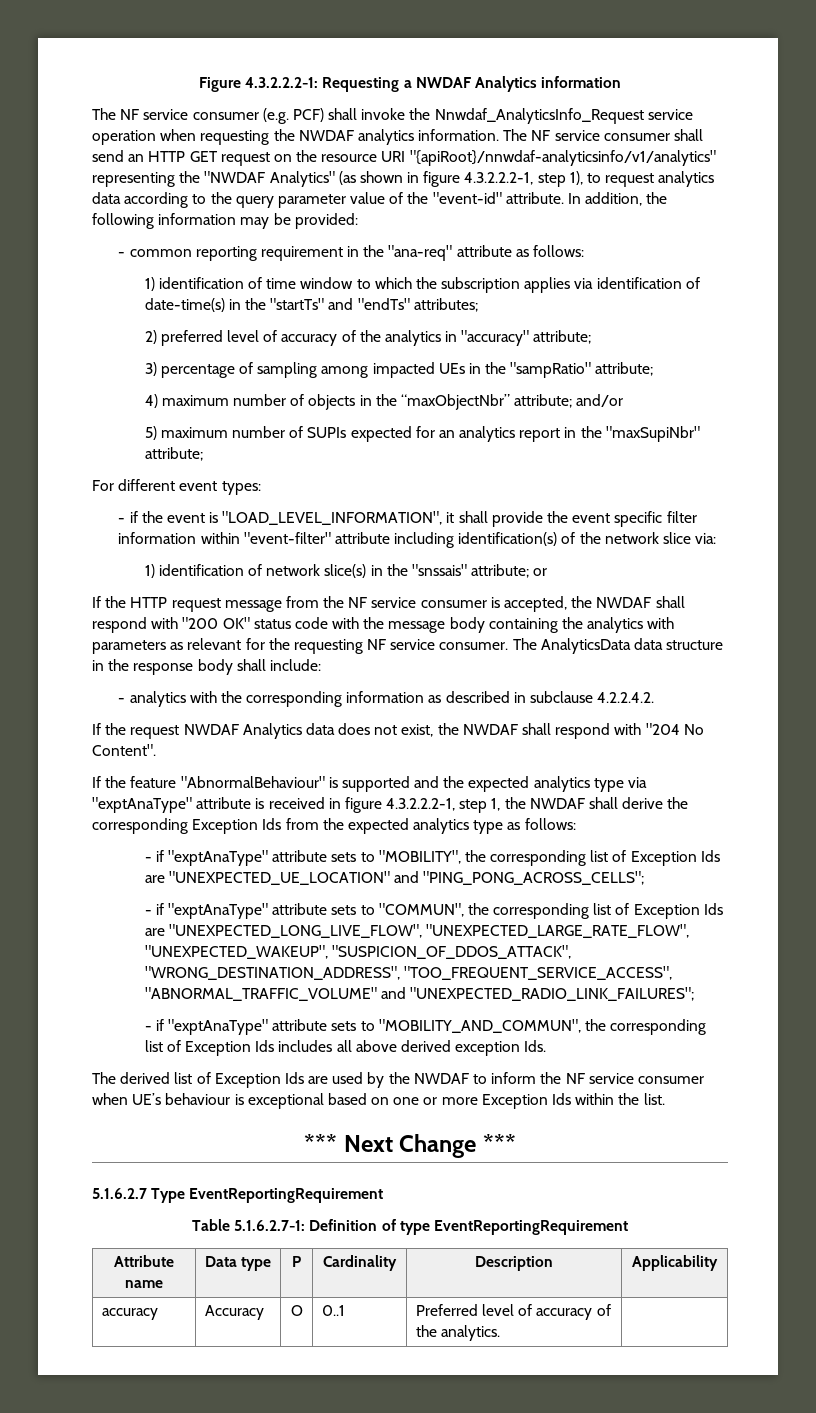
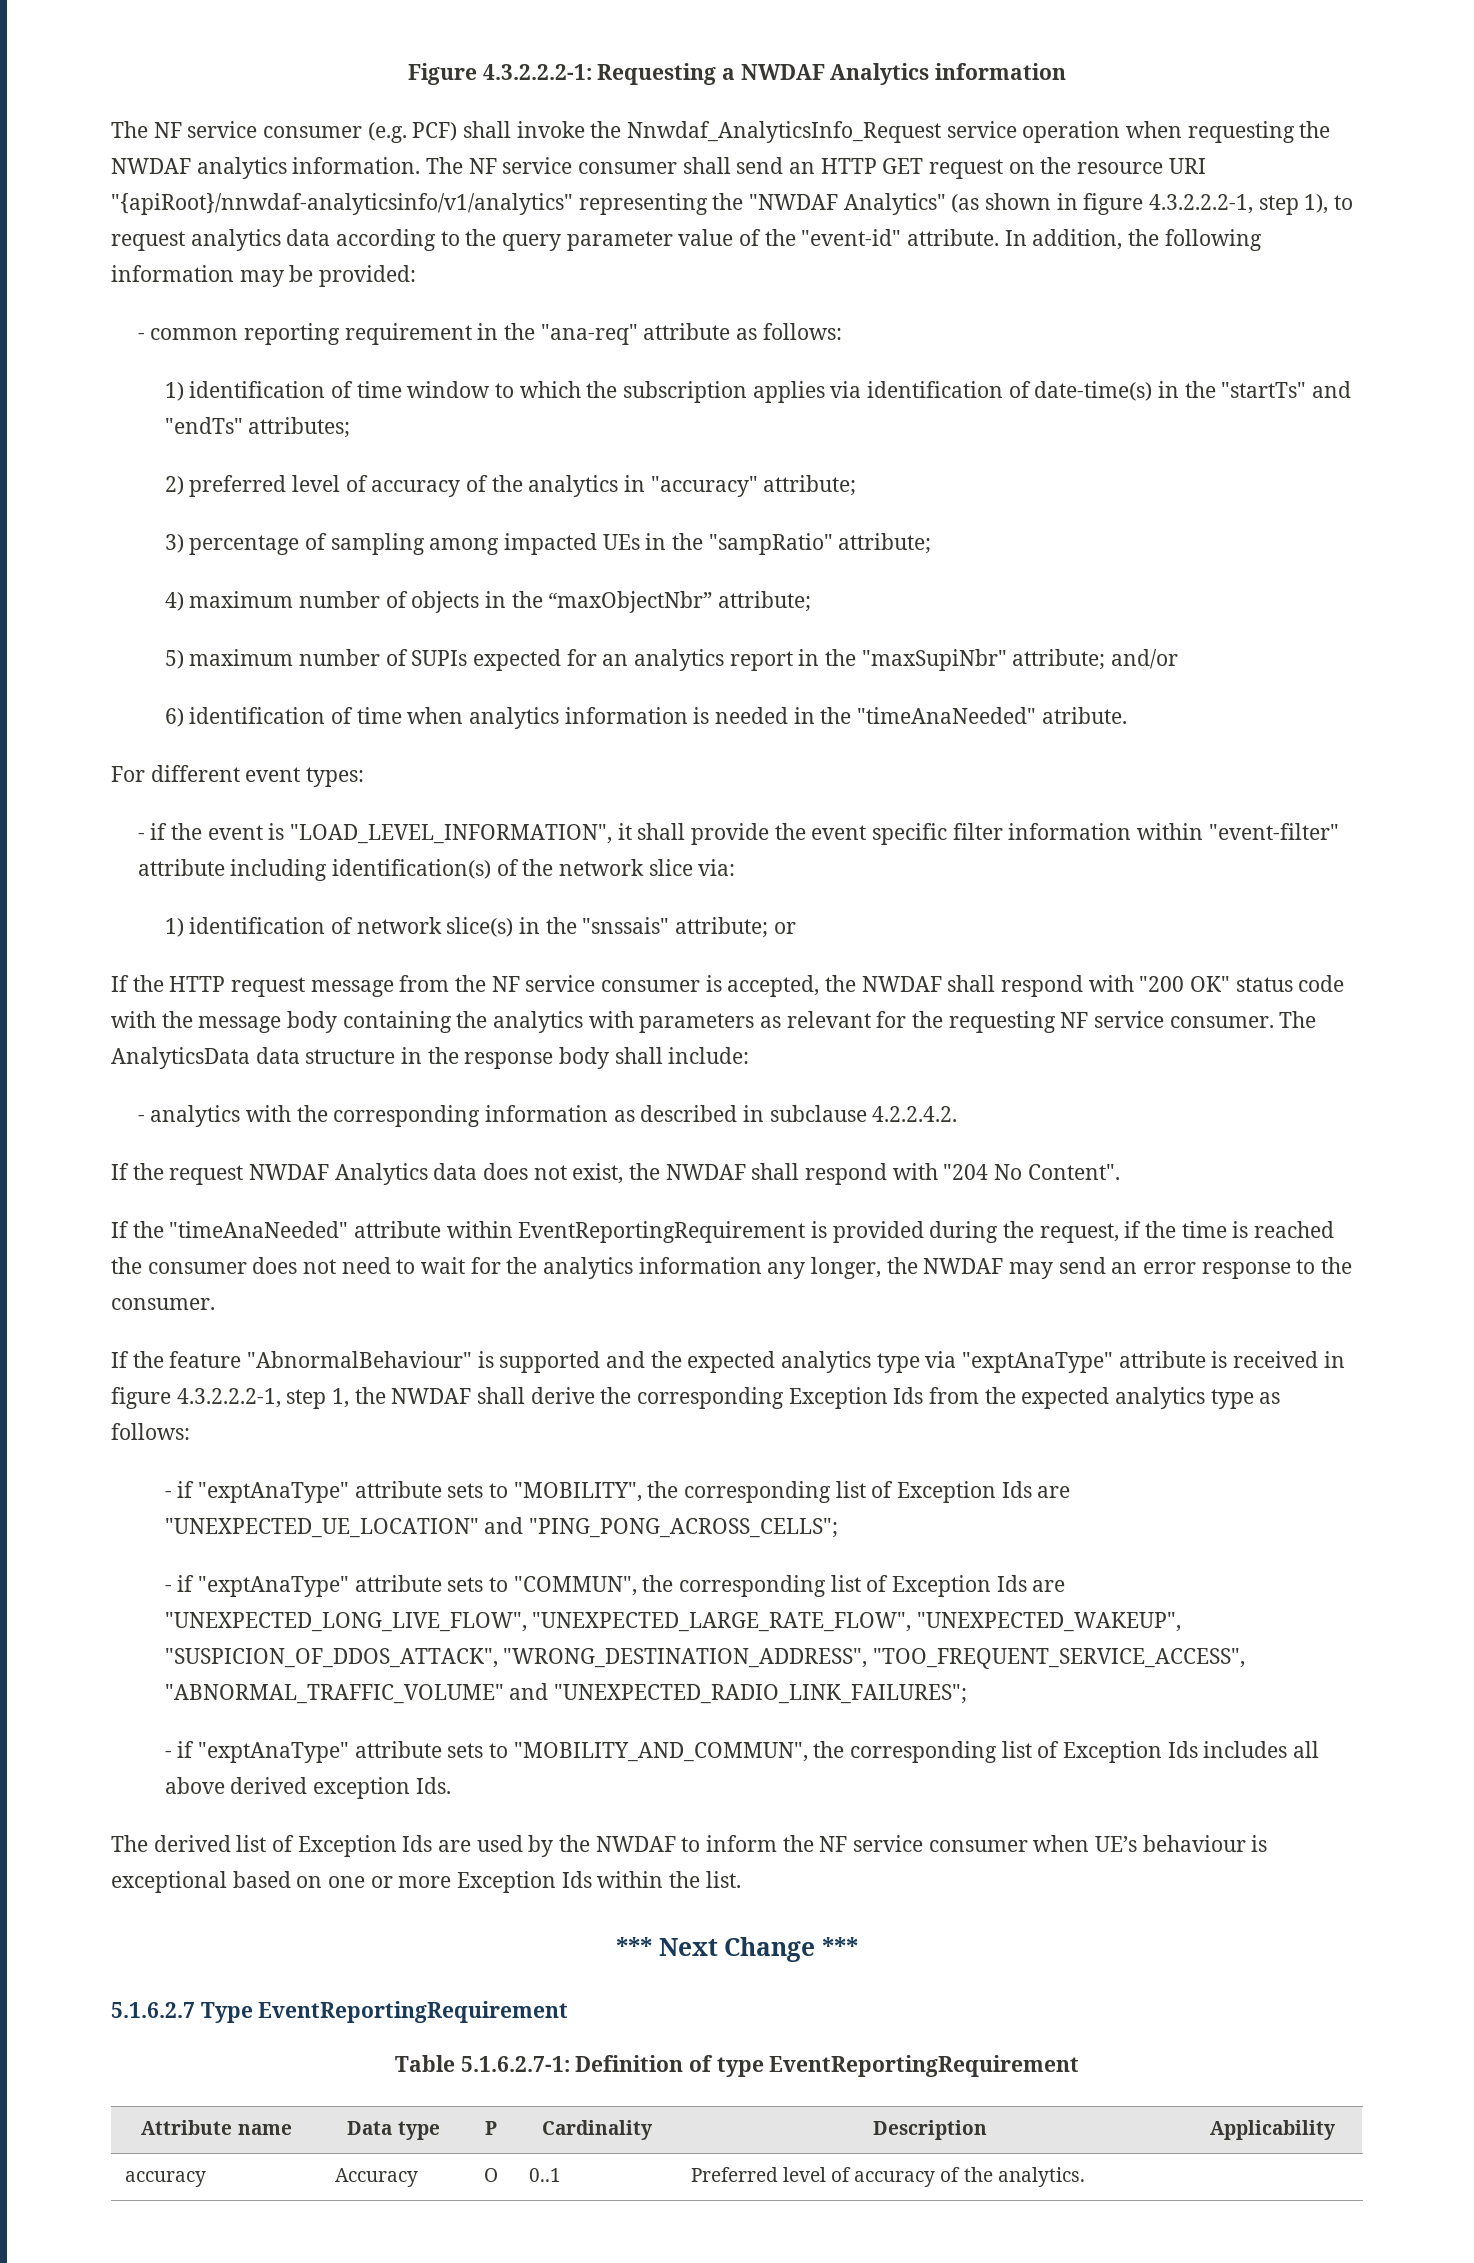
- 4) maximum number of objects in the “maxObjectNbr” attribute; and/or
+ 4) maximum number of objects in the “maxObjectNbr” attribute;
- 5) maximum number of SUPIs expected for an analytics report in the "maxSupiNbr" attribute;
+ 5) maximum number of SUPIs expected for an analytics report in the "maxSupiNbr" attribute; and/or
+ 6) identification of time when analytics information is needed in the "timeAnaNeeded" atribute.
+ If the "timeAnaNeeded" attribute within EventReportingRequirement is provided during the request, if the time is reached the consumer does not need to wait for the analytics information any longer, the NWDAF may send an error response to the consumer.

